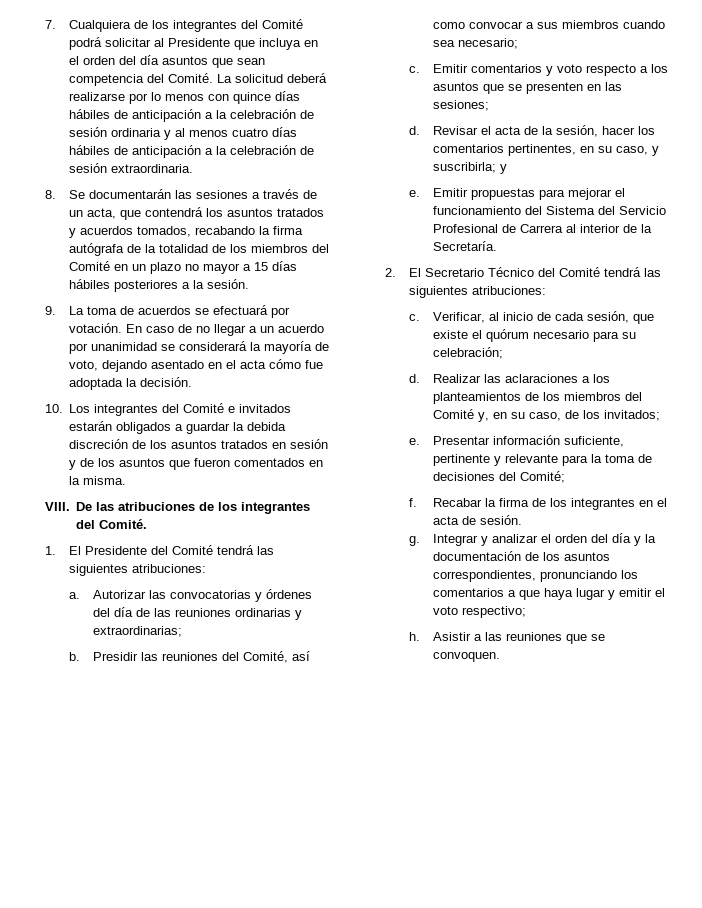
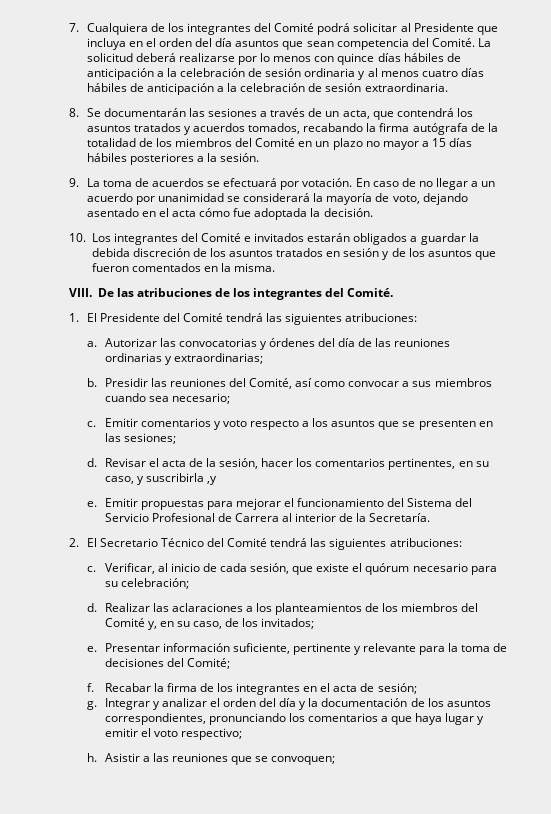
- Revisar el acta de la sesión, hacer los comentarios pertinentes, en su caso, y suscribirla; y
+ Revisar el acta de la sesión, hacer los comentarios pertinentes, en su caso, y suscribirla ,y
- Recabar la firma de los integrantes en el acta de sesión.
+ Recabar la firma de los integrantes en el acta de sesión;
- Asistir a las reuniones que se convoquen.
+ Asistir a las reuniones que se convoquen;

